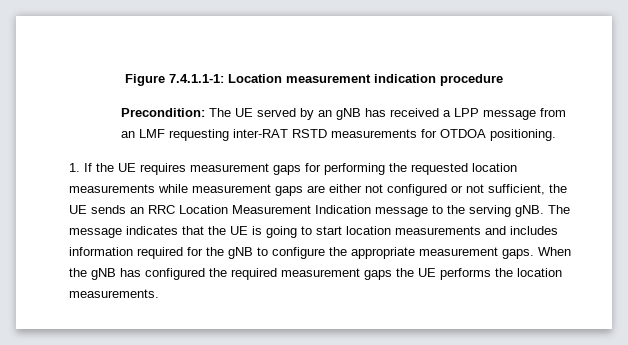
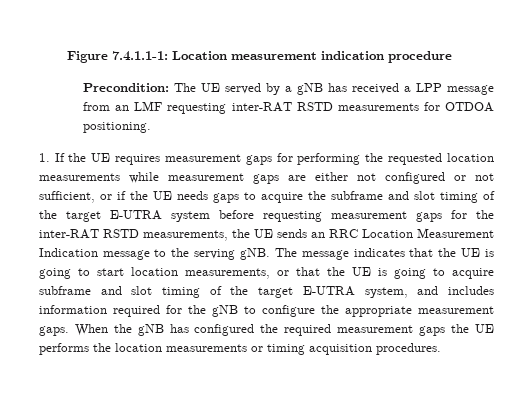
- Precondition: The UE served by an gNB has received a LPP message from an LMF requesting inter-RAT RSTD measurements for OTDOA positioning.
+ Precondition: The UE served by a gNB has received a LPP message from an LMF requesting inter-RAT RSTD measurements for OTDOA positioning.
- 1. If the UE requires measurement gaps for performing the requested location measurements while measurement gaps are either not configured or not sufficient, the UE sends an RRC Location Measurement Indication message to the serving gNB.
+ 1. If the UE requires measurement gaps for performing the requested location measurements while measurement gaps are either not configured or not sufficient, or if the UE needs gaps to acquire the subframe and slot timing of the target E-UTRA system before requesting measurement gaps for the inter-RAT RSTD measurements, the UE sends an RRC Location Measurement Indication message to the serving gNB.
- The message indicates that the UE is going to start location measurements and includes information required for the gNB to configure the appropriate measurement gaps.
+ The message indicates that the UE is going to start location measurements, or that the UE is going to acquire subframe and slot timing of the target E-UTRA system, and includes information required for the gNB to configure the appropriate measurement gaps.
- When the gNB has configured the required measurement gaps the UE performs the location measurements.
+ When the gNB has configured the required measurement gaps the UE performs the location measurements or timing acquisition procedures.

